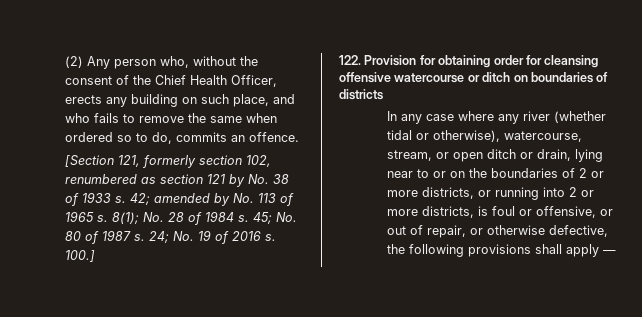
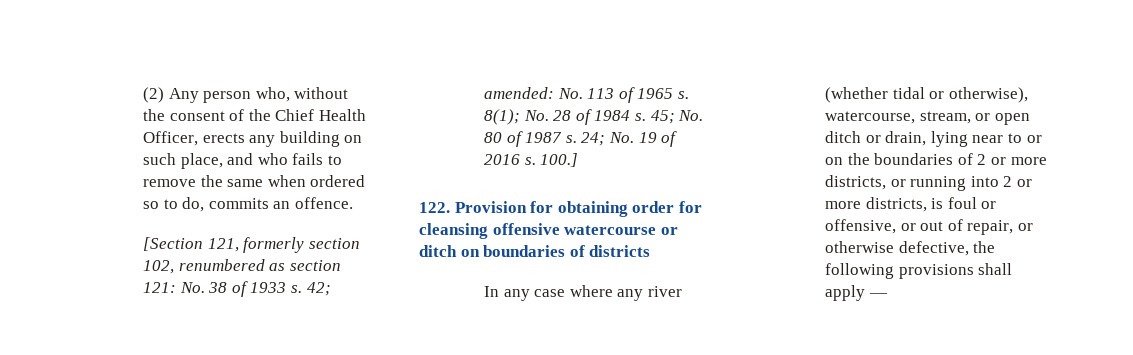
- [Section 121, formerly section 102, renumbered as section 121 by No. 38 of 1933 s.
+ [Section 121, formerly section 102, renumbered as section 121: No. 38 of 1933 s.
- 42; amended by No. 113 of 1965 s.
+ 42; amended: No. 113 of 1965 s.

